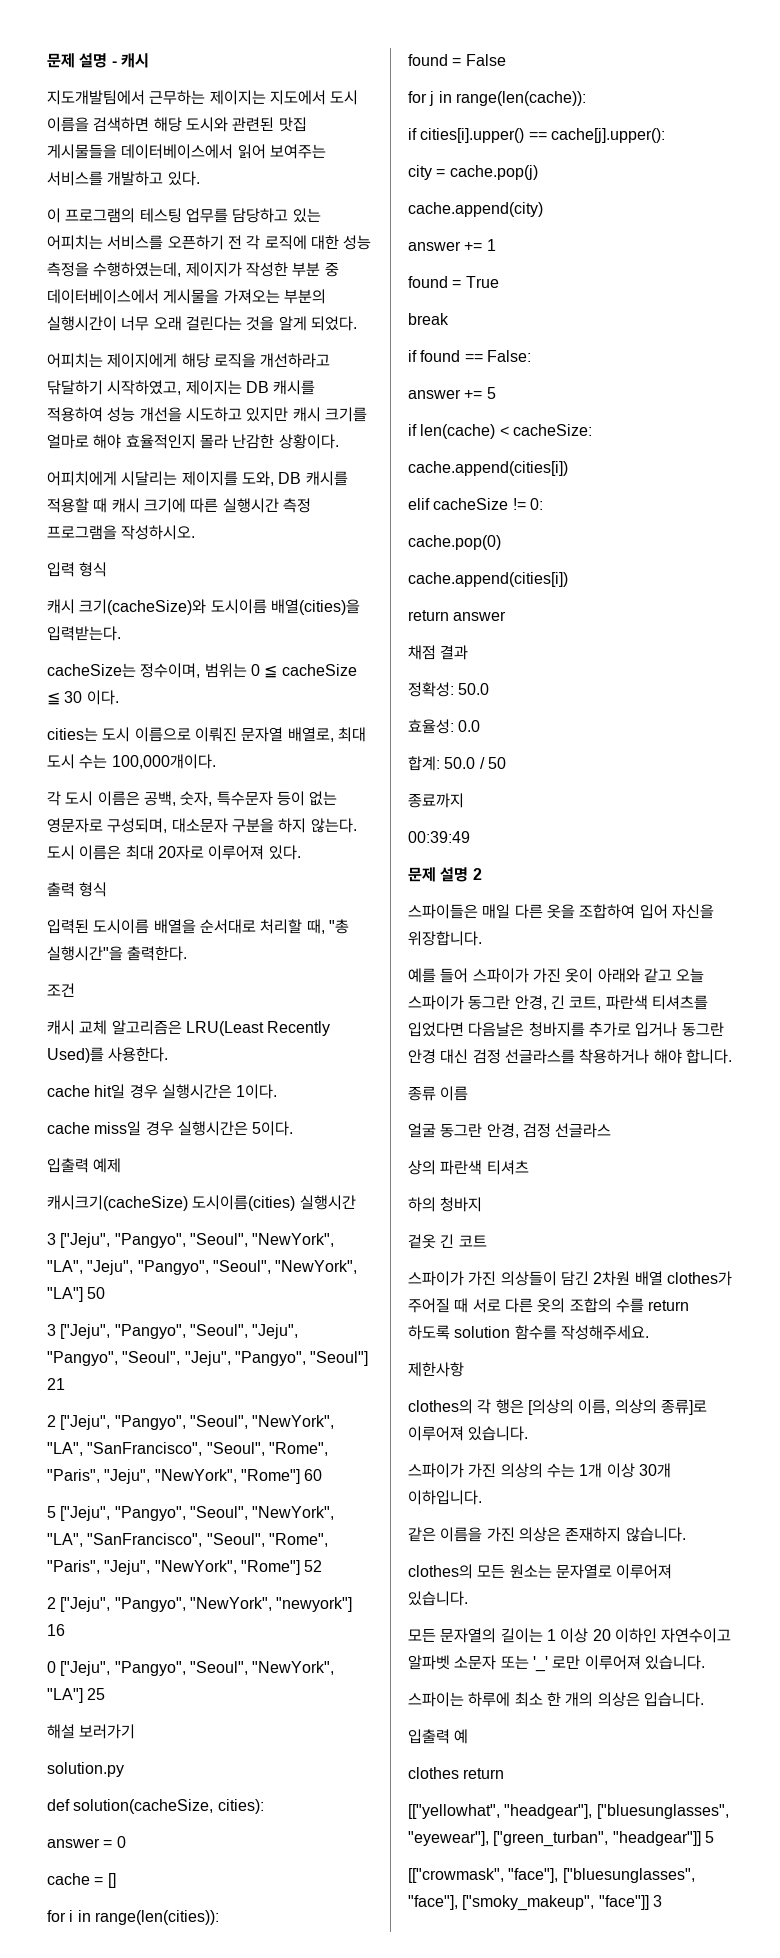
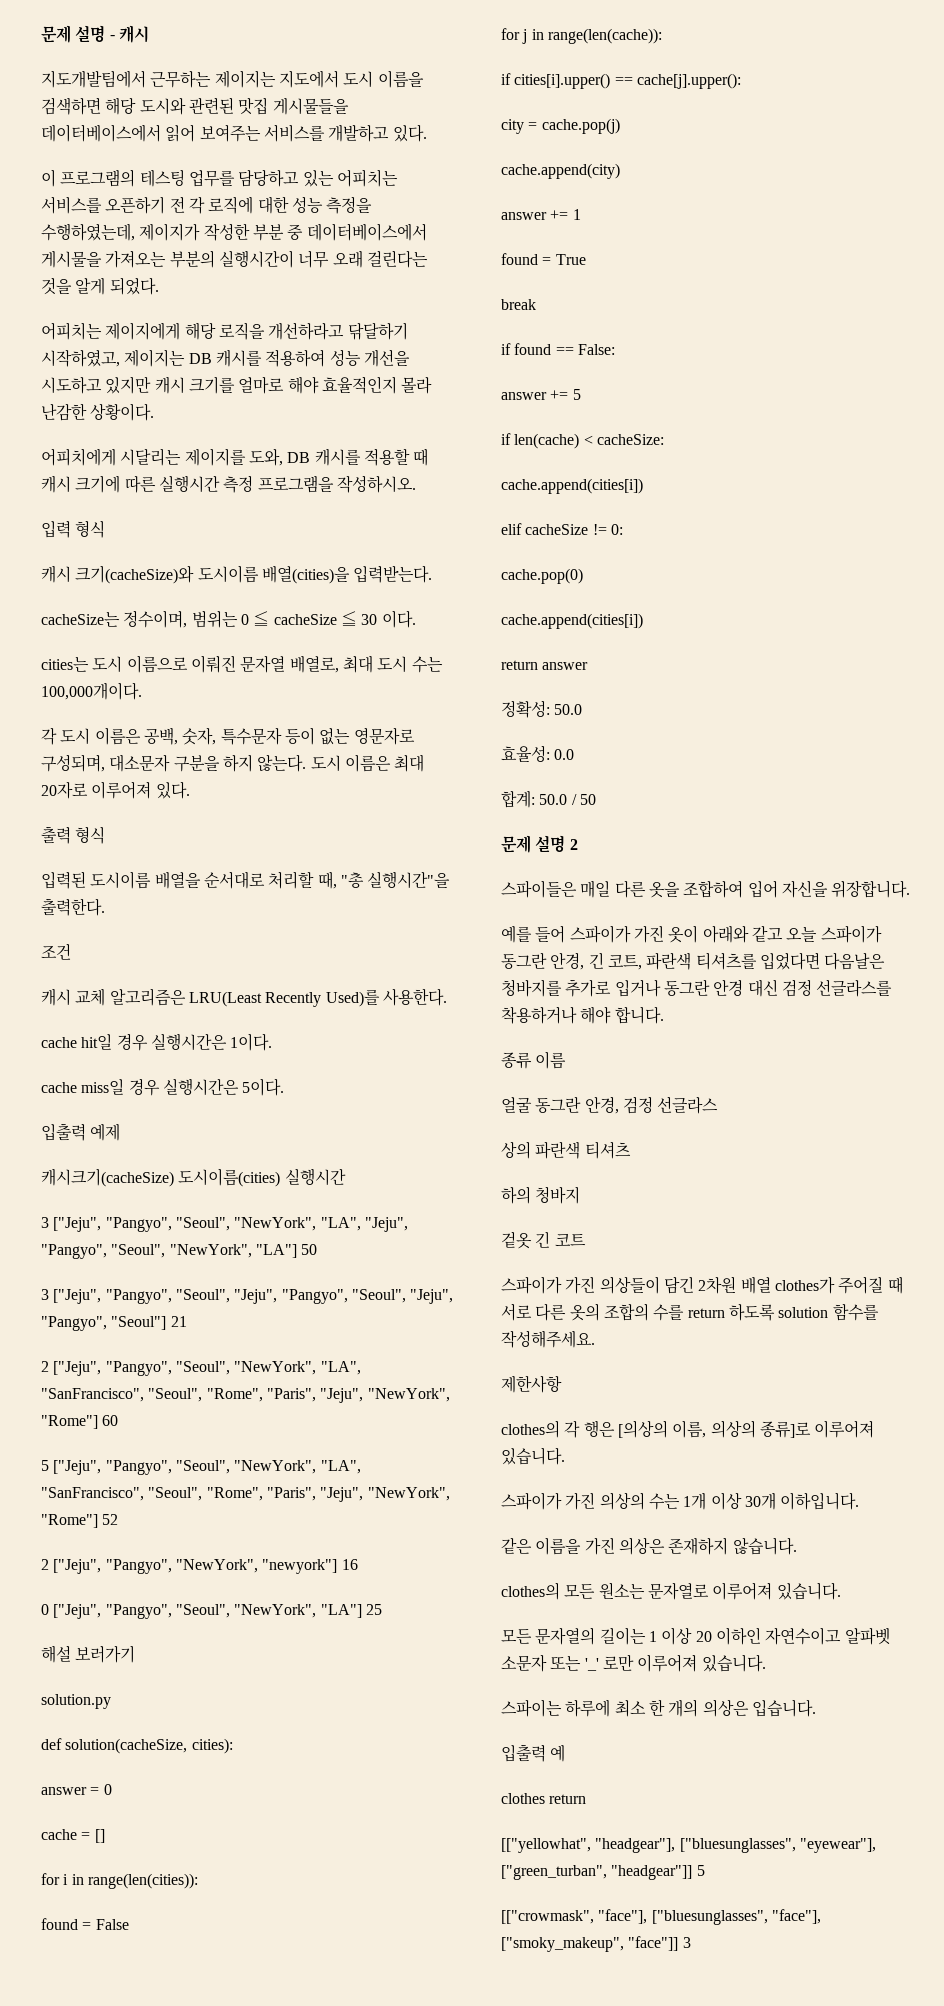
- 채점 결과
- 종료까지
- 00:39:49

